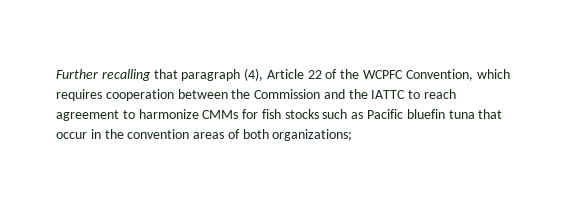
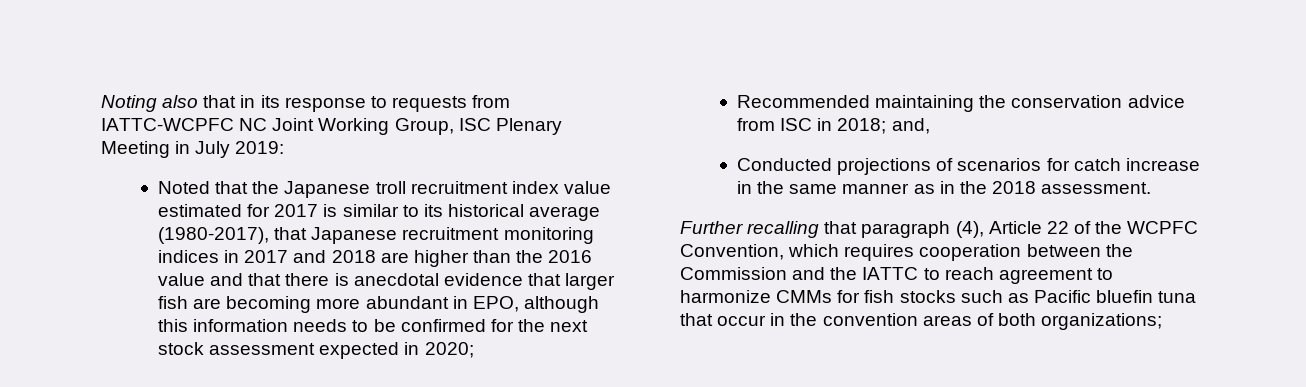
+ Noting also that in its response to requests from IATTC-WCPFC NC Joint Working Group, ISC Plenary Meeting in July 2019:
+ Noted that the Japanese troll recruitment index value estimated for 2017 is similar to its historical average (1980-2017), that Japanese recruitment monitoring indices in 2017 and 2018 are higher than the 2016 value and that there is anecdotal evidence that larger fish are becoming more abundant in EPO, although this information needs to be confirmed for the next stock assessment expected in 2020;
+ Recommended maintaining the conservation advice from ISC in 2018; and,
+ Conducted projections of scenarios for catch increase in the same manner as in the 2018 assessment.

